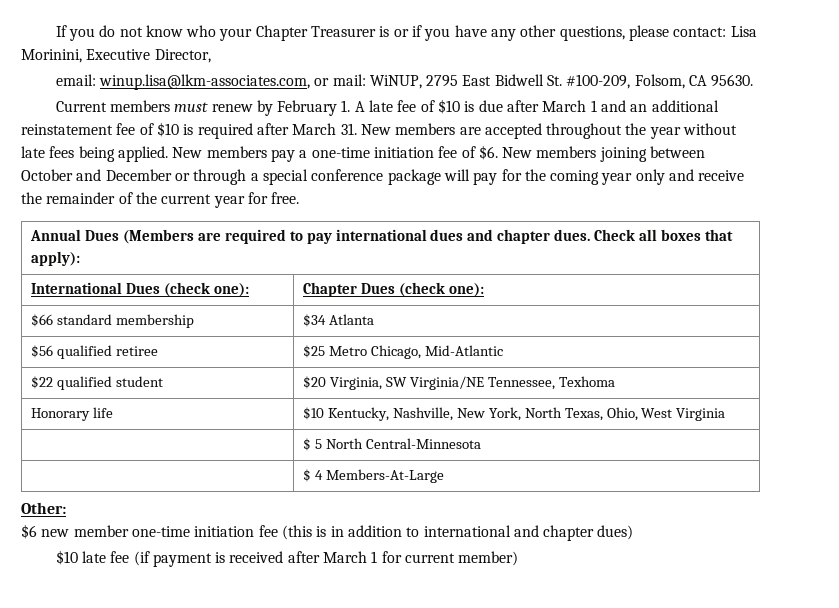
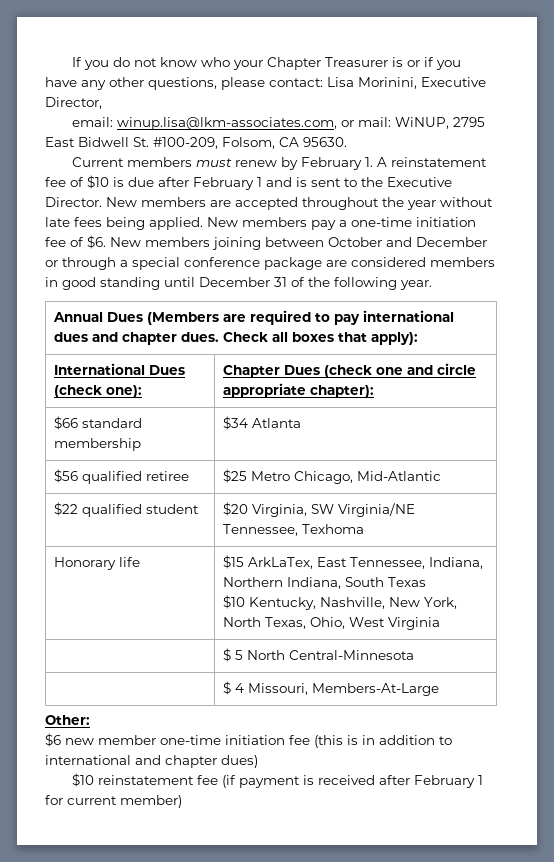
- Current members must renew by February 1. A late fee of $10 is due after March 1 and an additional reinstatement fee of $10 is required after March 31. New members are accepted throughout the year without late fees being applied.
+ Current members must renew by February 1. A reinstatement fee of $10 is due after February 1 and is sent to the Executive Director. New members are accepted throughout the year without late fees being applied.
- New members joining between October and December or through a special conference package will pay for the coming year only and receive the remainder of the current year for free.
+ New members joining between October and December or through a special conference package are considered members in good standing until December 31 of the following year.
- International Dues (check one): | Chapter Dues (check one):
+ International Dues (check one): | Chapter Dues (check one and circle appropriate chapter):
- Honorary life | $10 Kentucky, Nashville, New York, North Texas, Ohio, West Virginia
+ Honorary life | $15 ArkLaTex, East Tennessee, Indiana, Northern Indiana, South Texas
+ $10 Kentucky, Nashville, New York, North Texas, Ohio, West Virginia
- | $ 4 Members-At-Large
+ | $ 4 Missouri, Members-At-Large
- $10 late fee (if payment is received after March 1 for current member)
+ $10 reinstatement fee (if payment is received after February 1 for current member)

